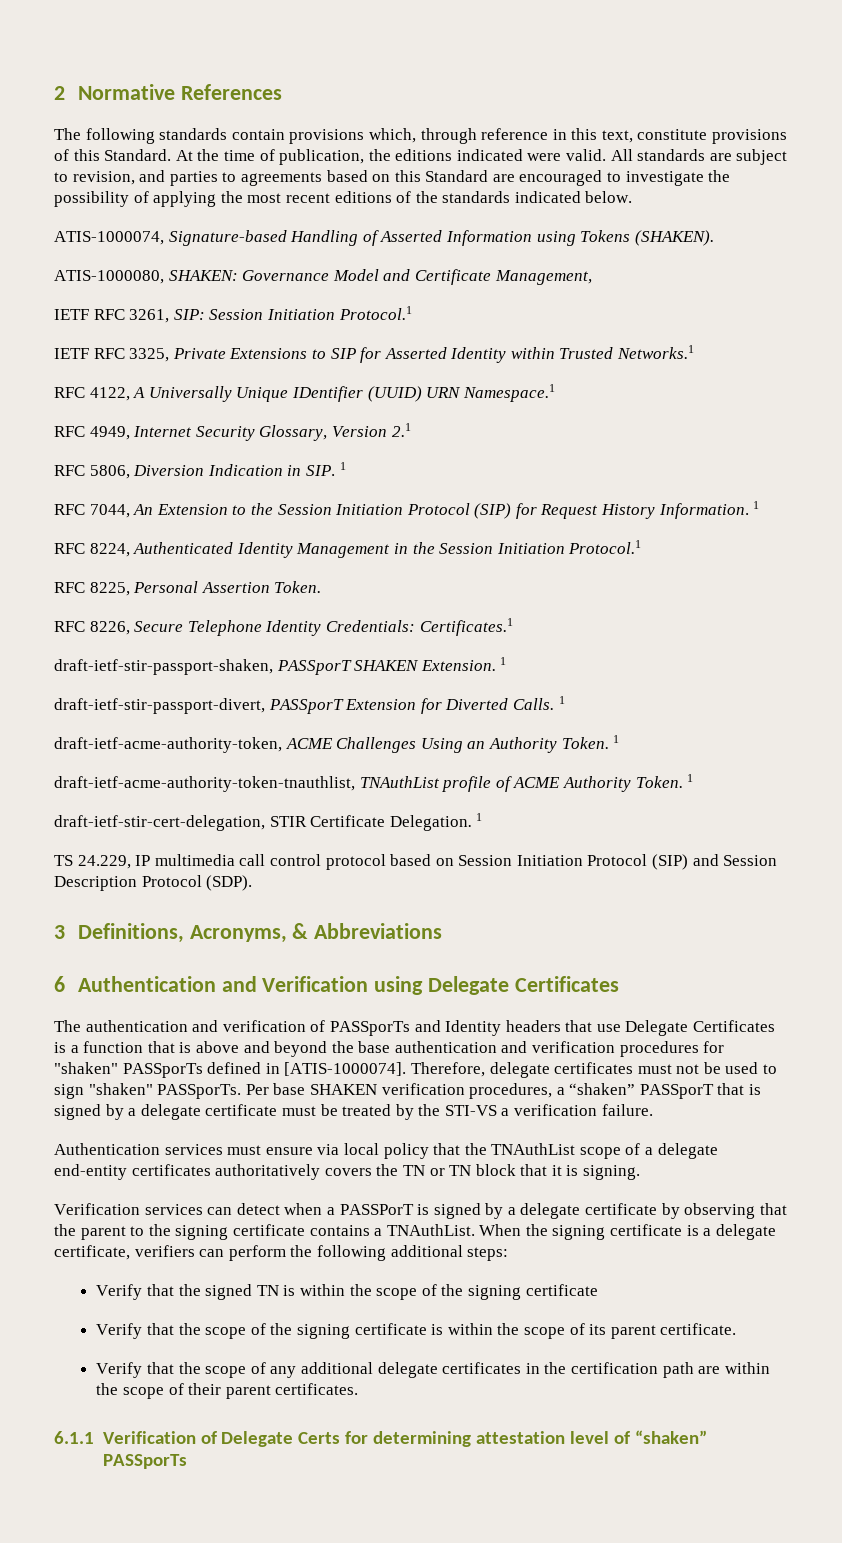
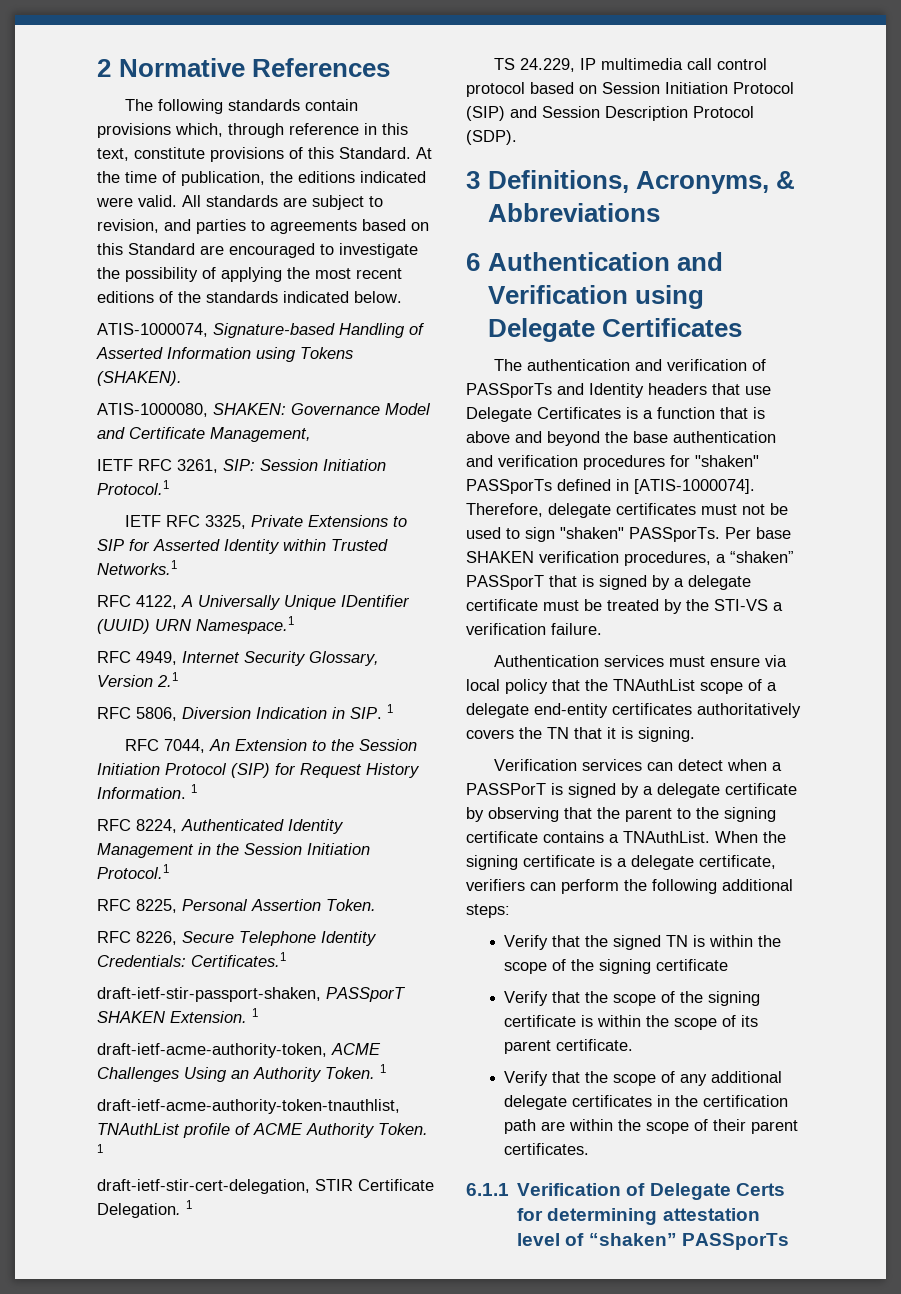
- draft-ietf-stir-passport-divert, PASSporT Extension for Diverted Calls. 1
- Authentication services must ensure via local policy that the TNAuthList scope of a delegate end-entity certificates authoritatively covers the TN or TN block that it is signing.
+ Authentication services must ensure via local policy that the TNAuthList scope of a delegate end-entity certificates authoritatively covers the TN that it is signing.

